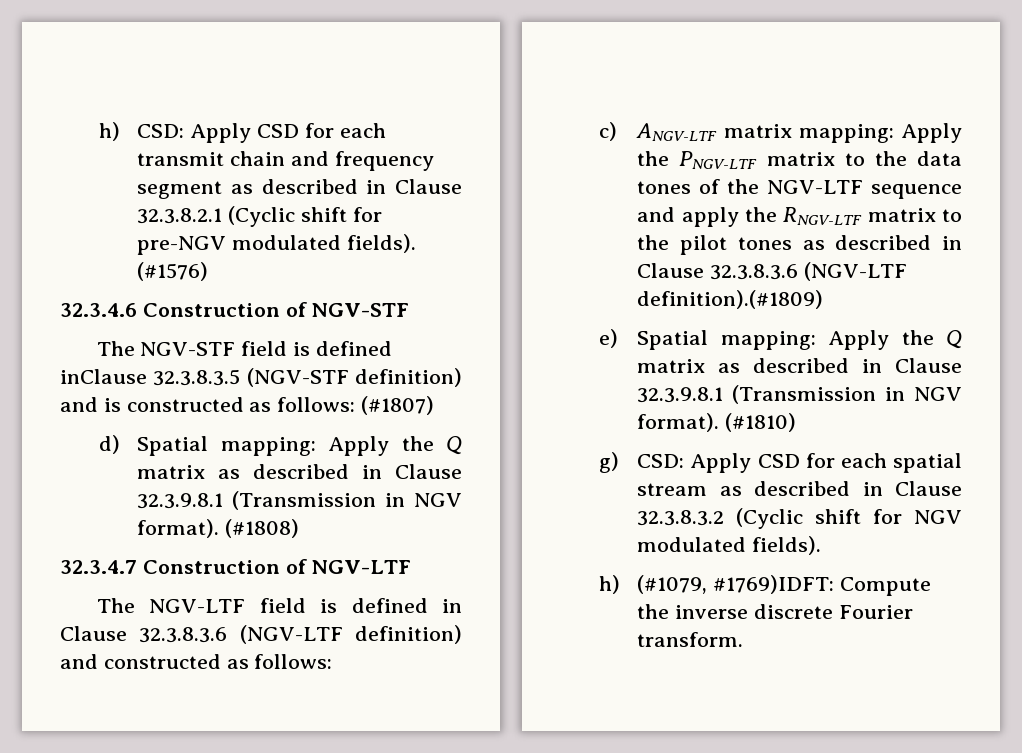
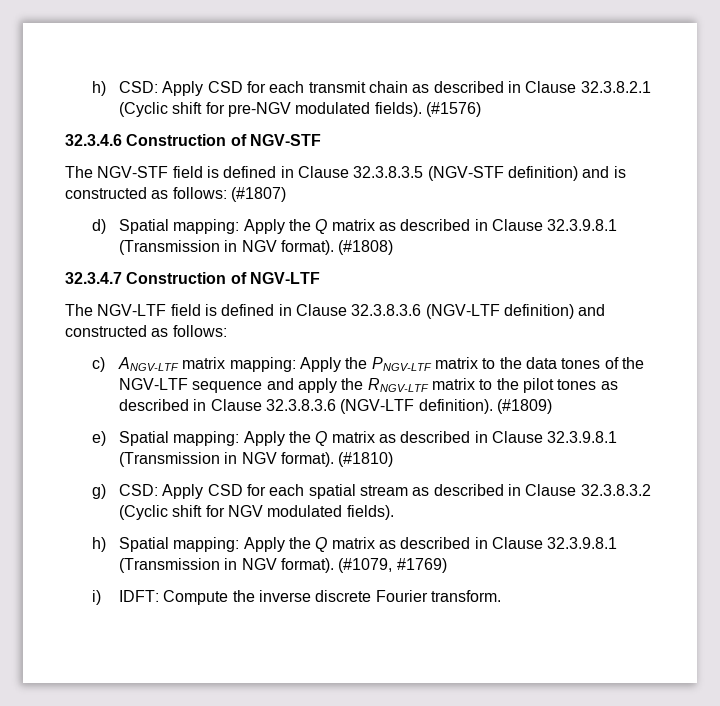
- h) CSD: Apply CSD for each transmit chain and frequency segment as described in Clause 32.3.8.2.1 (Cyclic shift for pre-NGV modulated fields).
+ h) CSD: Apply CSD for each transmit chain as described in Clause 32.3.8.2.1 (Cyclic shift for pre-NGV modulated fields).
- The NGV-STF field is defined inClause 32.3.8.3.5 (NGV-STF definition) and is constructed as follows: (#1807)
+ The NGV-STF field is defined in Clause 32.3.8.3.5 (NGV-STF definition) and is constructed as follows: (#1807)
- c) ANGV-LTF matrix mapping: Apply the PNGV-LTF matrix to the data tones of the NGV-LTF sequence and apply the RNGV-LTF matrix to the pilot tones as described in Clause 32.3.8.3.6 (NGV-LTF definition).(#1809)
+ c) ANGV-LTF matrix mapping: Apply the PNGV-LTF matrix to the data tones of the NGV-LTF sequence and apply the RNGV-LTF matrix to the pilot tones as described in Clause 32.3.8.3.6 (NGV-LTF definition). (#1809)
- h) (#1079, #1769)IDFT: Compute the inverse discrete Fourier transform.
+ h) Spatial mapping: Apply the Q matrix as described in Clause 32.3.9.8.1 (Transmission in NGV format). (#1079, #1769)
+ i) IDFT: Compute the inverse discrete Fourier transform.

